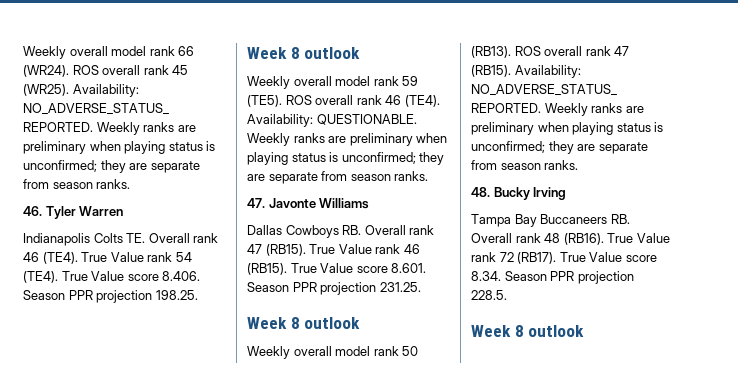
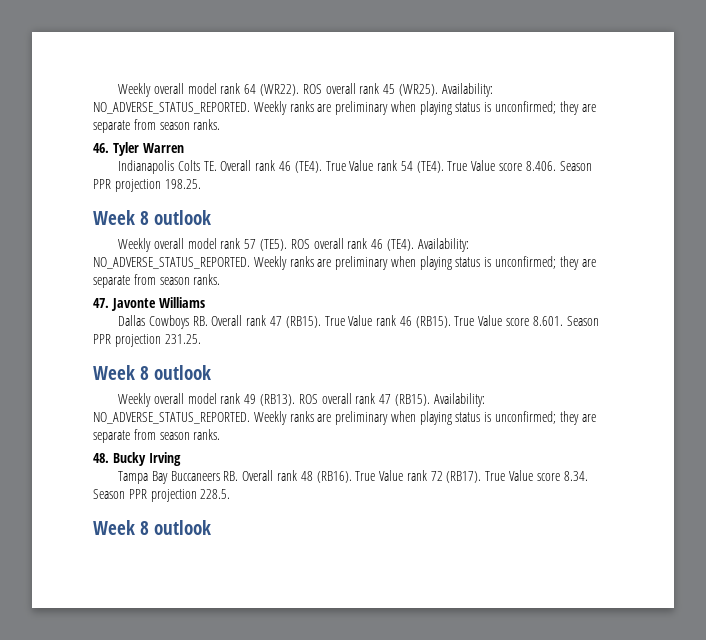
- Weekly overall model rank 66 (WR24).
+ Weekly overall model rank 64 (WR22).
- Weekly overall model rank 59 (TE5).
+ Weekly overall model rank 57 (TE5).
- ROS overall rank 46 (TE4). Availability: QUESTIONABLE.
+ ROS overall rank 46 (TE4). Availability: NO_ADVERSE_STATUS_REPORTED.
- Weekly overall model rank 50 (RB13).
+ Weekly overall model rank 49 (RB13).

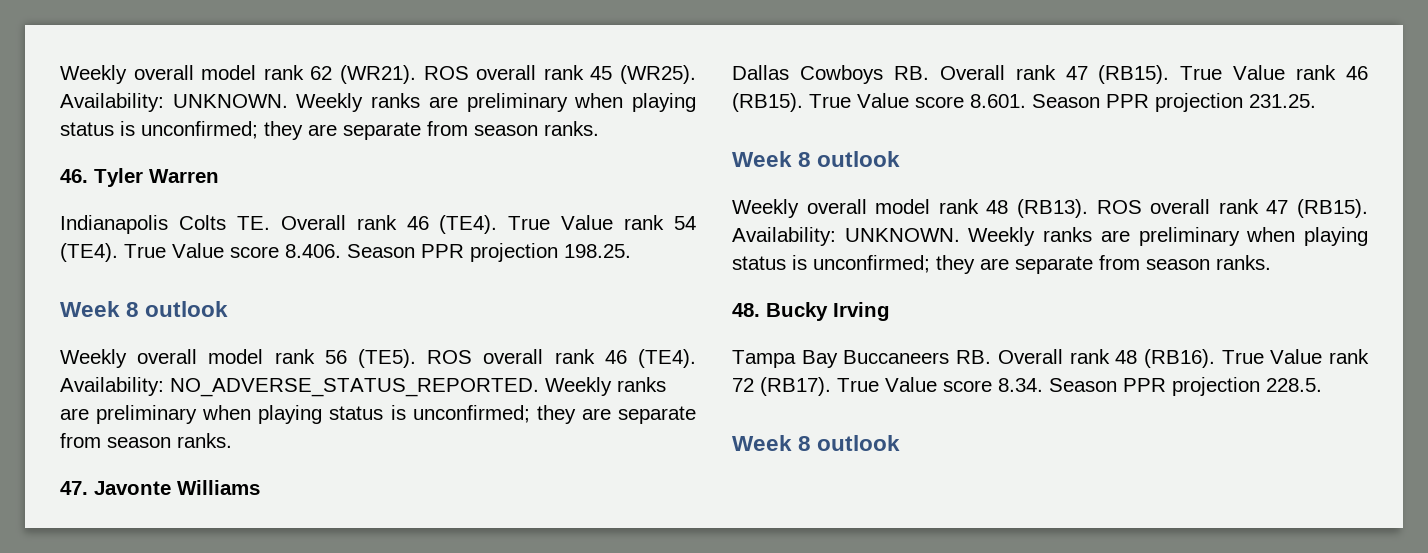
- Weekly overall model rank 64 (WR22).
+ Weekly overall model rank 62 (WR21).
- ROS overall rank 45 (WR25). Availability: NO_ADVERSE_STATUS_REPORTED.
+ ROS overall rank 45 (WR25). Availability: UNKNOWN.
- Weekly overall model rank 57 (TE5).
+ Weekly overall model rank 56 (TE5).
- Weekly overall model rank 49 (RB13).
+ Weekly overall model rank 48 (RB13).
- ROS overall rank 47 (RB15). Availability: NO_ADVERSE_STATUS_REPORTED.
+ ROS overall rank 47 (RB15). Availability: UNKNOWN.

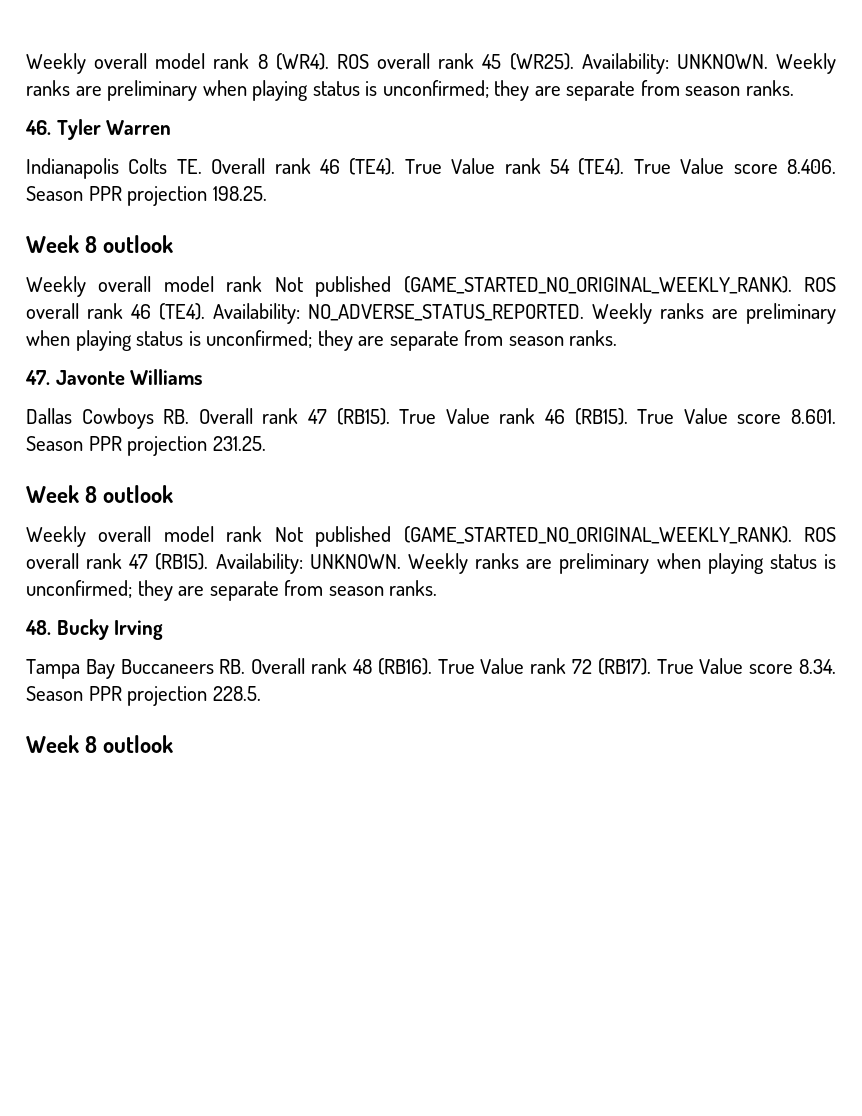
- Weekly overall model rank 62 (WR21).
+ Weekly overall model rank 8 (WR4).
  True Value score 8.406. Season PPR projection 198.25.
  Week 8 outlook
- Weekly overall model rank 56 (TE5).
+ Weekly overall model rank Not published (GAME_STARTED_NO_ORIGINAL_WEEKLY_RANK).
  True Value score 8.601. Season PPR projection 231.25.
  Week 8 outlook
- Weekly overall model rank 48 (RB13).
+ Weekly overall model rank Not published (GAME_STARTED_NO_ORIGINAL_WEEKLY_RANK).

